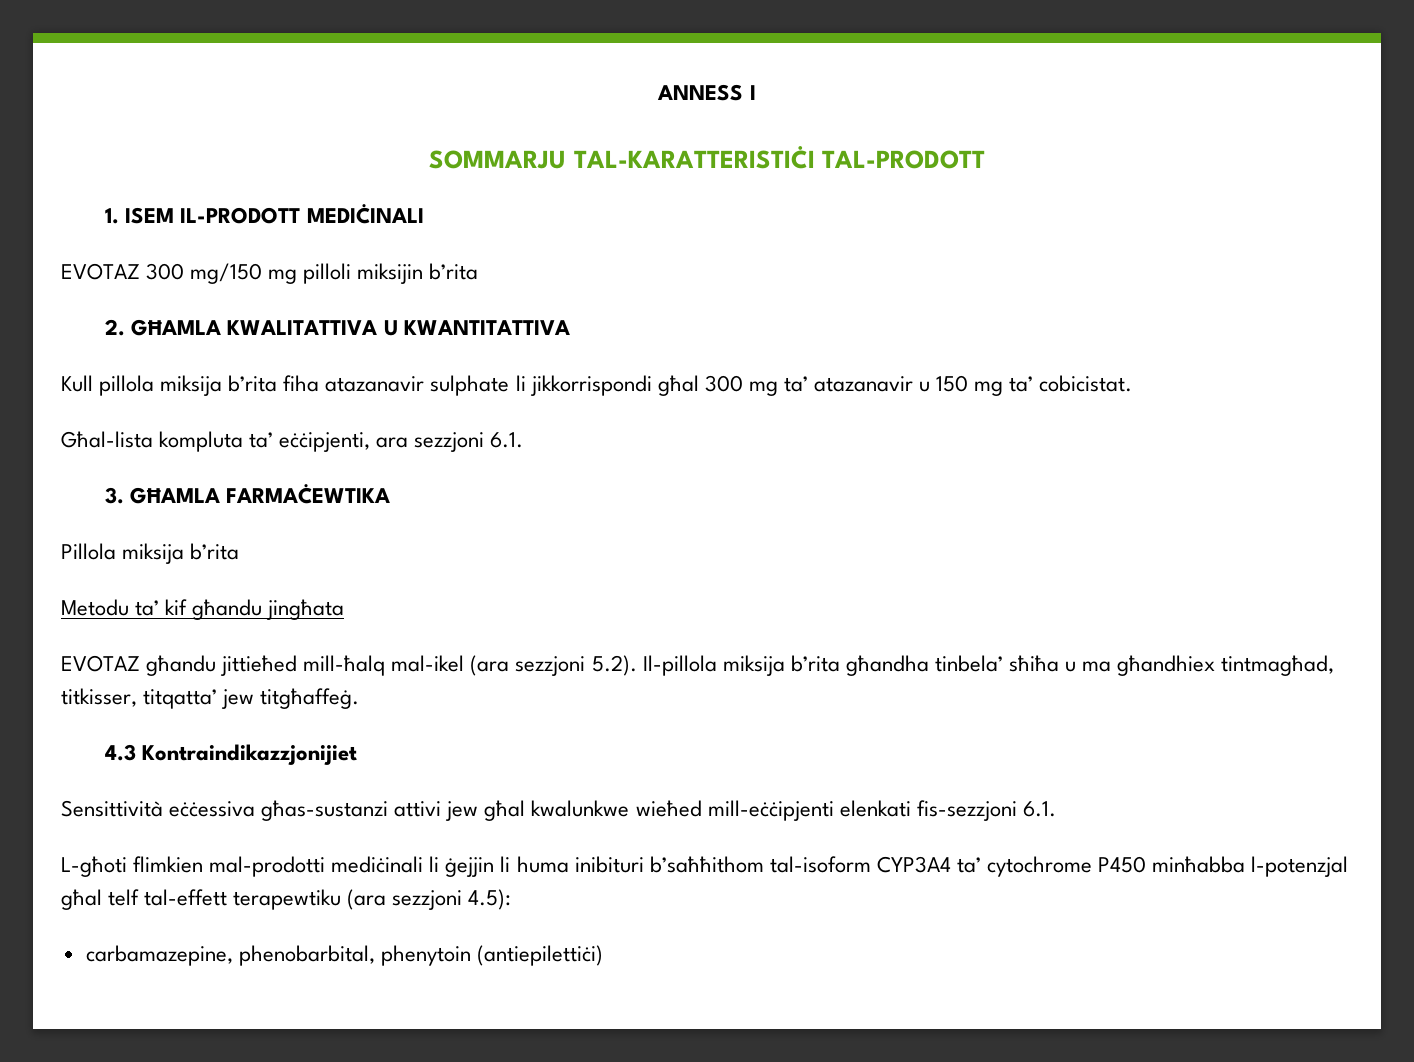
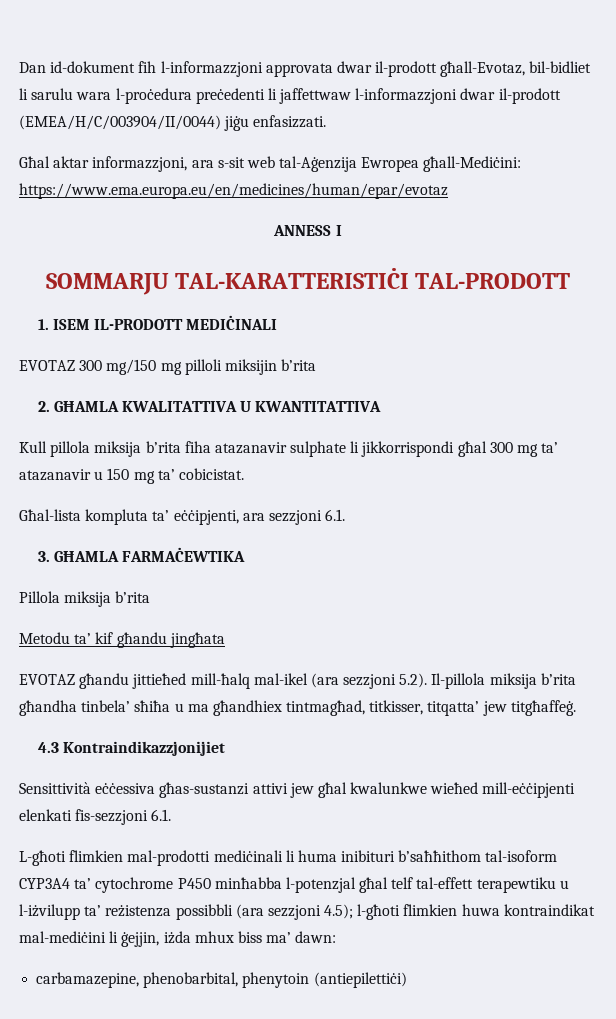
+ Dan id-dokument fih l-informazzjoni approvata dwar il-prodott għall-Evotaz, bil-bidliet li sarulu wara l-proċedura preċedenti li jaffettwaw l-informazzjoni dwar il-prodott (EMEA/H/C/003904/II/0044) jiġu enfasizzati.
+ Għal aktar informazzjoni, ara s-sit web tal-Aġenzija Ewropea għall-Mediċini: https://www.ema.europa.eu/en/medicines/human/epar/evotaz
- L-għoti flimkien mal-prodotti mediċinali li ġejjin li huma inibituri b’saħħithom tal-isoform CYP3A4 ta’ cytochrome P450 minħabba l-potenzjal għal telf tal-effett terapewtiku (ara sezzjoni 4.5):
+ L-għoti flimkien mal-prodotti mediċinali li huma inibituri b’saħħithom tal-isoform CYP3A4 ta’ cytochrome P450 minħabba l-potenzjal għal telf tal-effett terapewtiku u l-iżvilupp ta’ reżistenza possibbli (ara sezzjoni 4.5); l-għoti flimkien huwa kontraindikat mal-mediċini li ġejjin, iżda mhux biss ma’ dawn:

